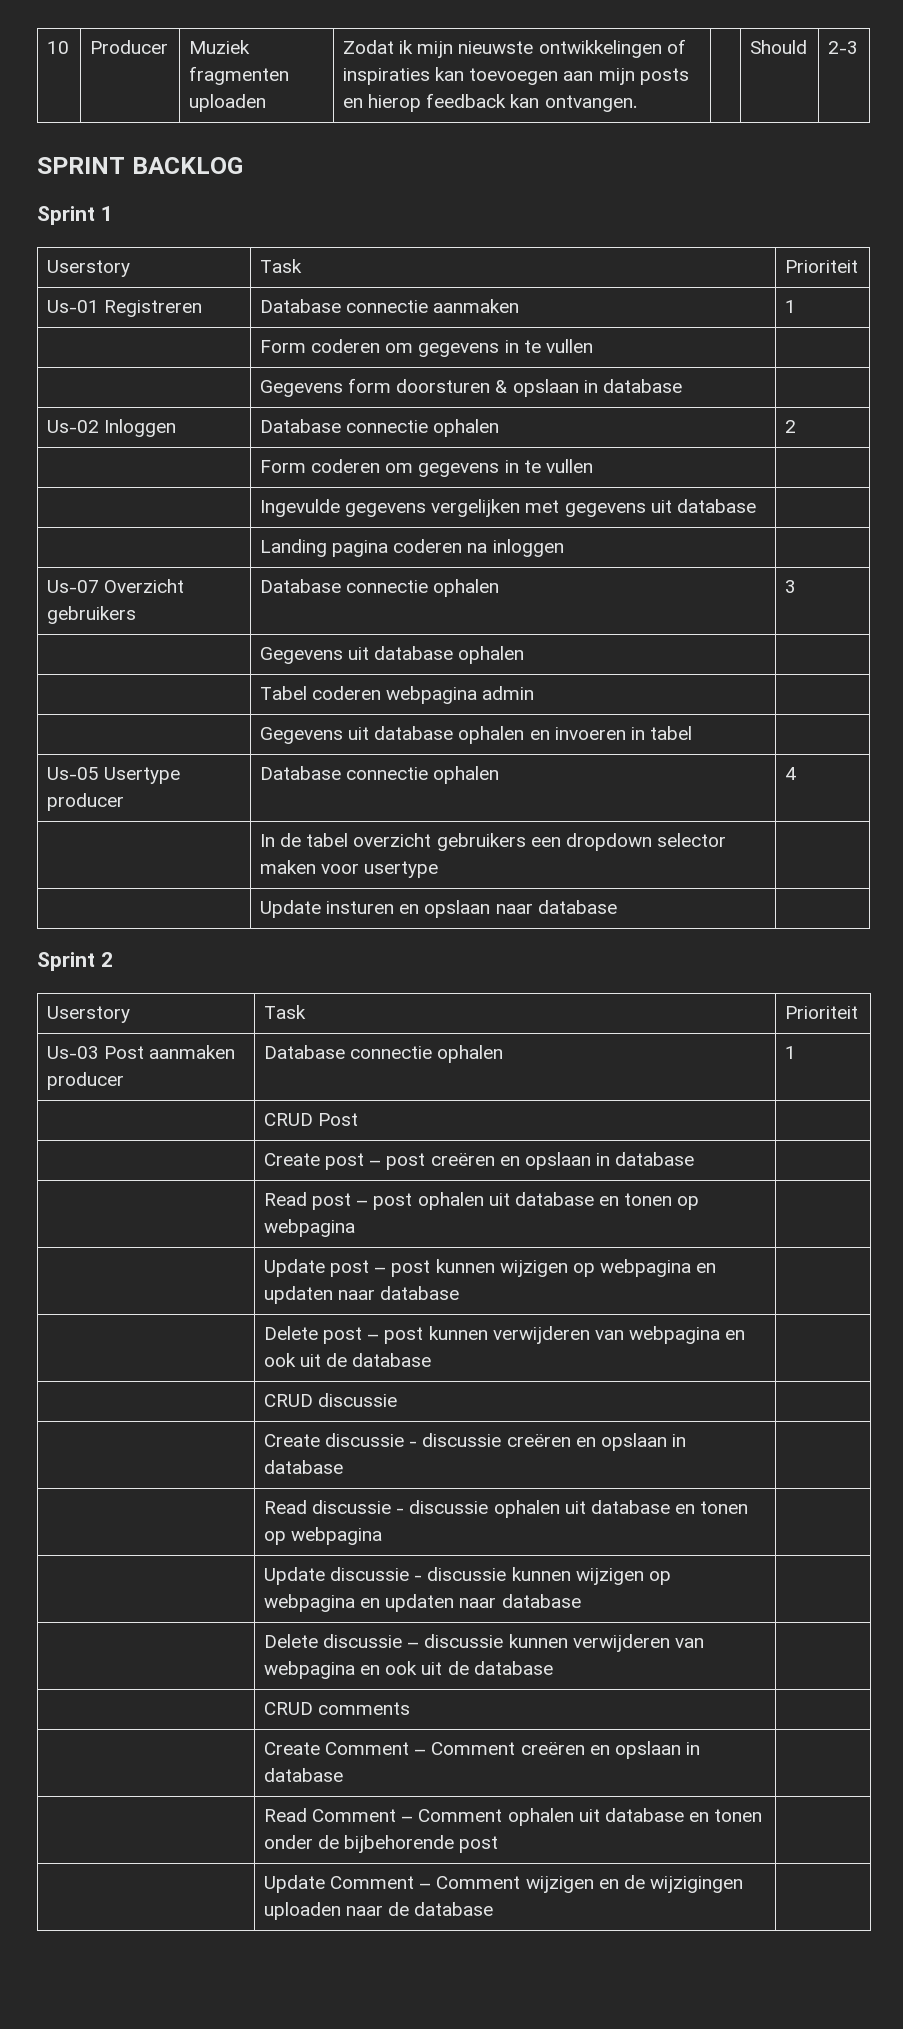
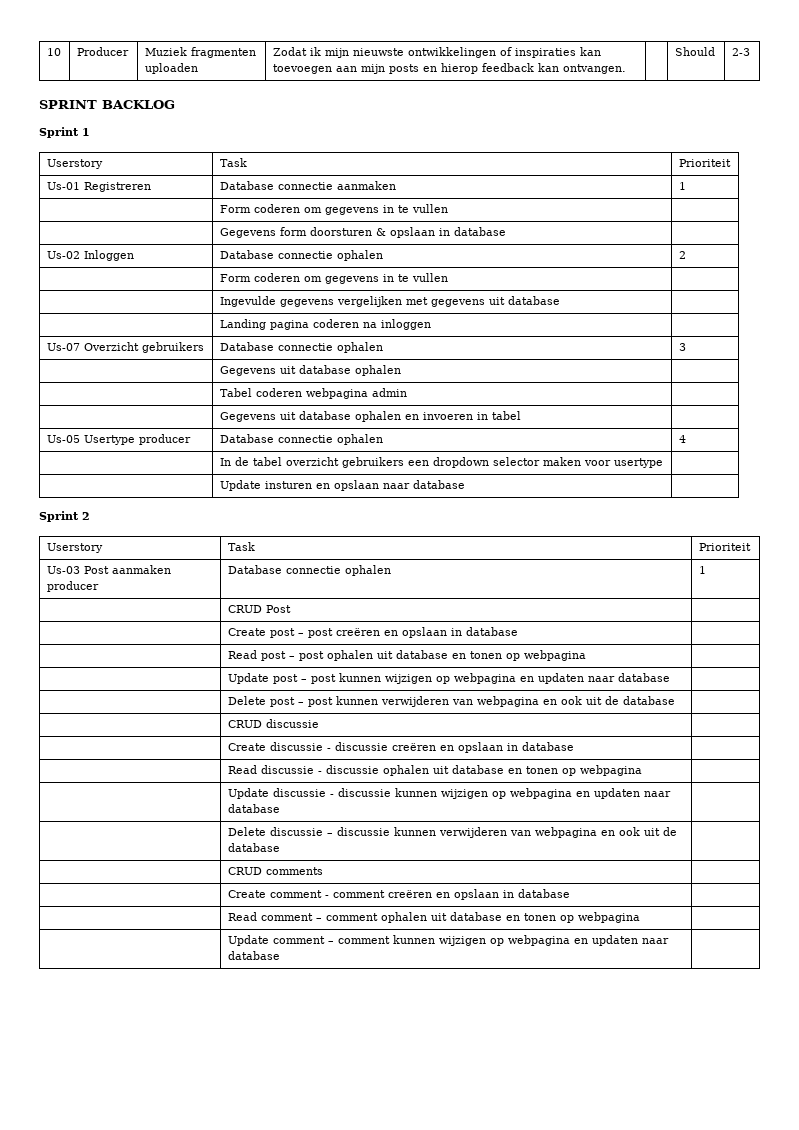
- | Create Comment – Comment creëren en opslaan in database |
- | Read Comment – Comment ophalen uit database en tonen onder de bijbehorende post |
- | Update Comment – Comment wijzigen en de wijzigingen uploaden naar de database |
+ | Create comment - comment creëren en opslaan in database |
+ | Read comment – comment ophalen uit database en tonen op webpagina |
+ | Update comment – comment kunnen wijzigen op webpagina en updaten naar database |

